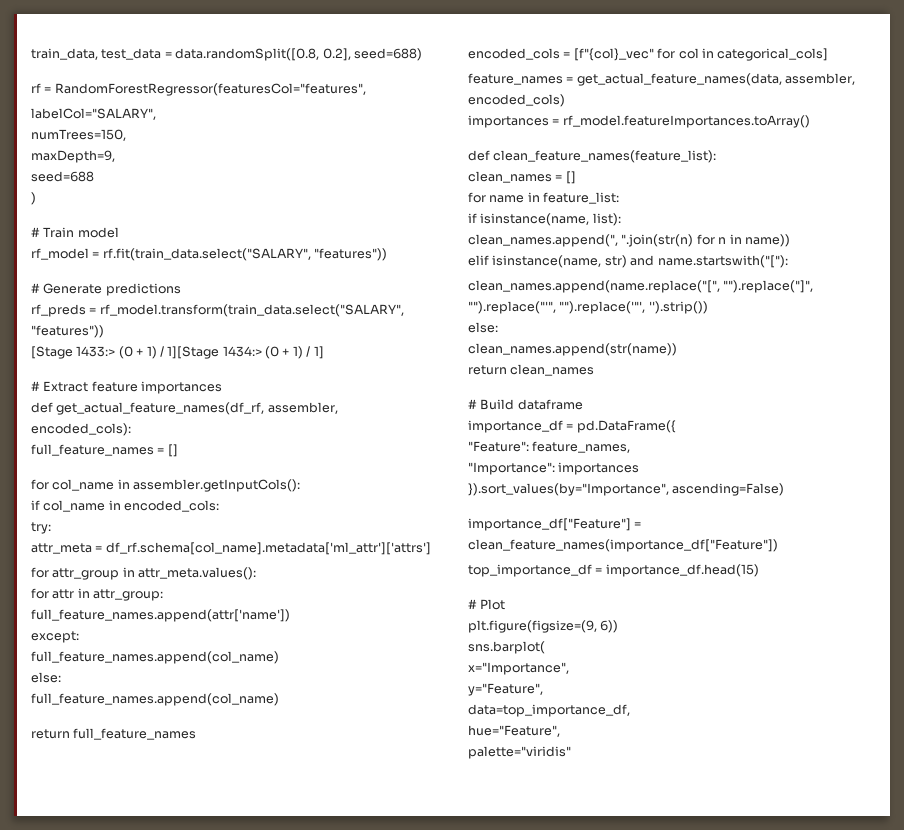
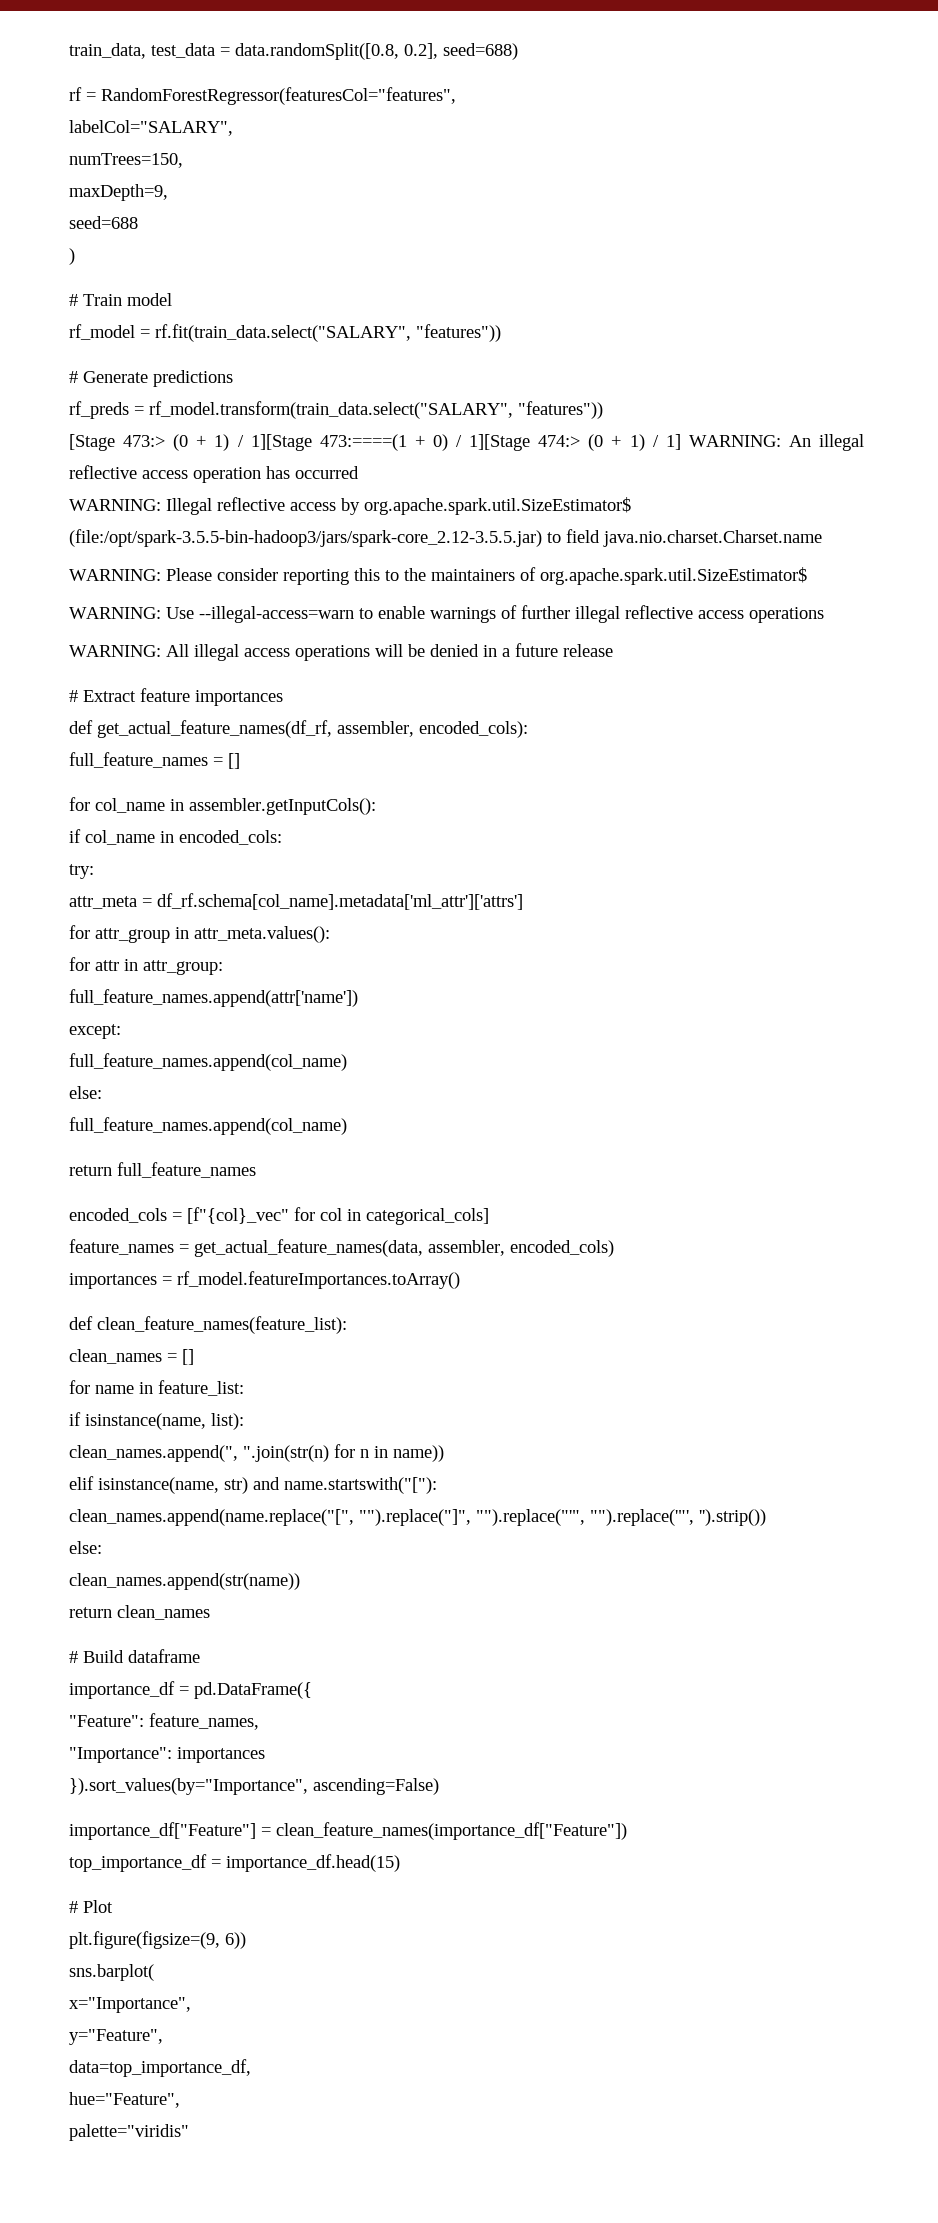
- [Stage 1433:> (0 + 1) / 1][Stage 1434:> (0 + 1) / 1]
+ [Stage 473:> (0 + 1) / 1][Stage 473:====(1 + 0) / 1][Stage 474:> (0 + 1) / 1] WARNING: An illegal reflective access operation has occurred
+ WARNING: Illegal reflective access by org.apache.spark.util.SizeEstimator$ (file:/opt/spark-3.5.5-bin-hadoop3/jars/spark-core_2.12-3.5.5.jar) to field java.nio.charset.Charset.name
+ WARNING: Please consider reporting this to the maintainers of org.apache.spark.util.SizeEstimator$
+ WARNING: Use --illegal-access=warn to enable warnings of further illegal reflective access operations
+ WARNING: All illegal access operations will be denied in a future release

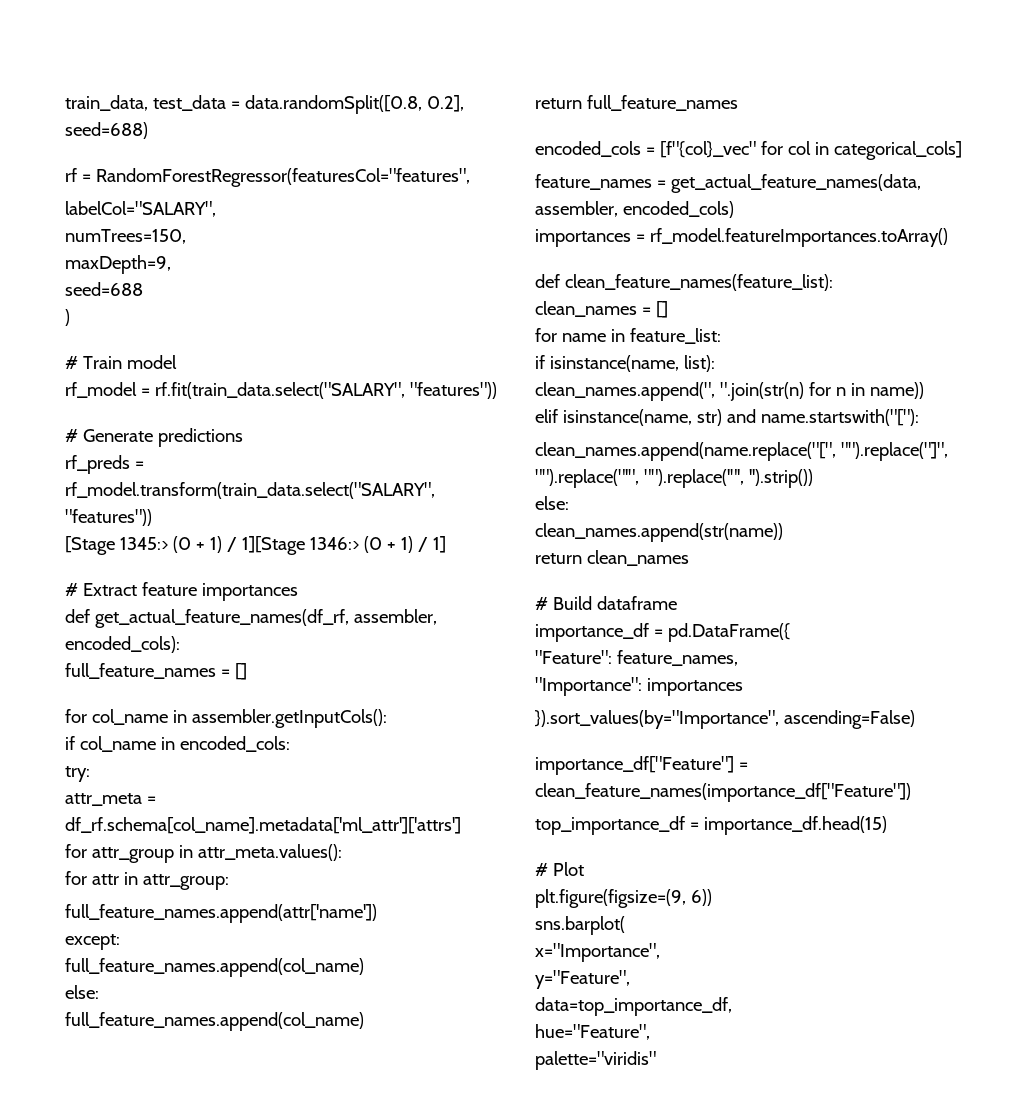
- [Stage 473:> (0 + 1) / 1][Stage 473:====(1 + 0) / 1][Stage 474:> (0 + 1) / 1] WARNING: An illegal reflective access operation has occurred
- WARNING: Illegal reflective access by org.apache.spark.util.SizeEstimator$ (file:/opt/spark-3.5.5-bin-hadoop3/jars/spark-core_2.12-3.5.5.jar) to field java.nio.charset.Charset.name
- WARNING: Please consider reporting this to the maintainers of org.apache.spark.util.SizeEstimator$
- WARNING: Use --illegal-access=warn to enable warnings of further illegal reflective access operations
- WARNING: All illegal access operations will be denied in a future release
+ [Stage 1345:> (0 + 1) / 1][Stage 1346:> (0 + 1) / 1]

